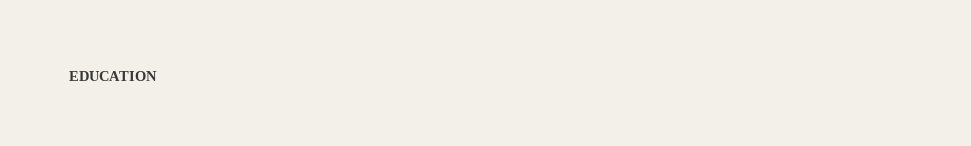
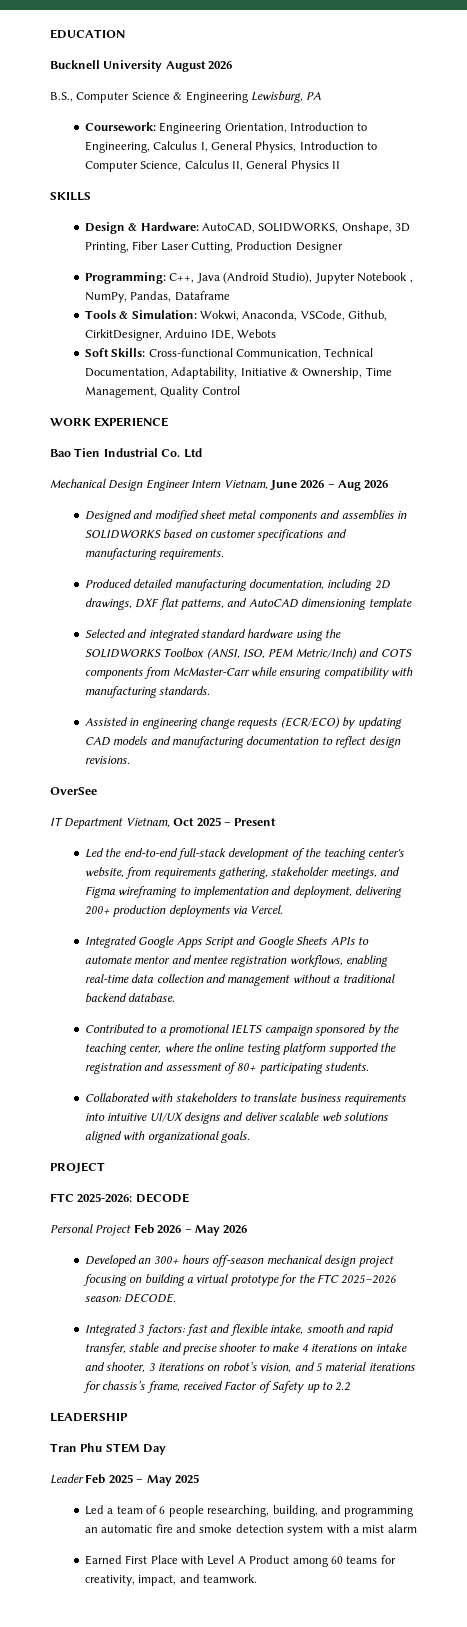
+ Bucknell University August 2026
+ B.S., Computer Science & Engineering Lewisburg, PA
+ Coursework: Engineering Orientation, Introduction to Engineering, Calculus I, General Physics, Introduction to Computer Science, Calculus II, General Physics II
+ SKILLS
+ Design & Hardware: AutoCAD, SOLIDWORKS, Onshape, 3D Printing, Fiber Laser Cutting, Production Designer
+ Programming: C++, Java (Android Studio), Jupyter Notebook , NumPy, Pandas, Dataframe
+ Tools & Simulation: Wokwi, Anaconda, VSCode, Github, CirkitDesigner, Arduino IDE, Webots
+ Soft Skills: Cross-functional Communication, Technical Documentation, Adaptability, Initiative & Ownership, Time Management, Quality Control
+ WORK EXPERIENCE
+ Bao Tien Industrial Co. Ltd
+ Mechanical Design Engineer Intern Vietnam, June 2026 – Aug 2026
+ Designed and modified sheet metal components and assemblies in SOLIDWORKS based on customer specifications and manufacturing requirements.
+ Produced detailed manufacturing documentation, including 2D drawings, DXF flat patterns, and AutoCAD dimensioning template
+ Selected and integrated standard hardware using the SOLIDWORKS Toolbox (ANSI, ISO, PEM Metric/Inch) and COTS components from McMaster-Carr while ensuring compatibility with manufacturing standards.
+ Assisted in engineering change requests (ECR/ECO) by updating CAD models and manufacturing documentation to reflect design revisions.
+ OverSee
+ IT Department Vietnam, Oct 2025 – Present
+ Led the end-to-end full-stack development of the teaching center's website, from requirements gathering, stakeholder meetings, and Figma wireframing to implementation and deployment, delivering 200+ production deployments via Vercel.
+ Integrated Google Apps Script and Google Sheets APIs to automate mentor and mentee registration workflows, enabling real-time data collection and management without a traditional backend database.
+ Contributed to a promotional IELTS campaign sponsored by the teaching center, where the online testing platform supported the registration and assessment of 80+ participating students.
+ Collaborated with stakeholders to translate business requirements into intuitive UI/UX designs and deliver scalable web solutions aligned with organizational goals.
+ PROJECT
+ FTC 2025-2026: DECODE
+ Personal Project Feb 2026 – May 2026
+ Developed an 300+ hours off-season mechanical design project focusing on building a virtual prototype for the FTC 2025–2026 season: DECODE.
+ Integrated 3 factors: fast and flexible intake, smooth and rapid transfer, stable and precise shooter to make 4 iterations on intake and shooter, 3 iterations on robot’s vision, and 5 material iterations for chassis’s frame, received Factor of Safety up to 2.2
+ LEADERSHIP
+ Tran Phu STEM Day
+ Leader Feb 2025 – May 2025
+ Led a team of 6 people researching, building, and programming an automatic fire and smoke detection system with a mist alarm
+ Earned First Place with Level A Product among 60 teams for creativity, impact, and teamwork.

